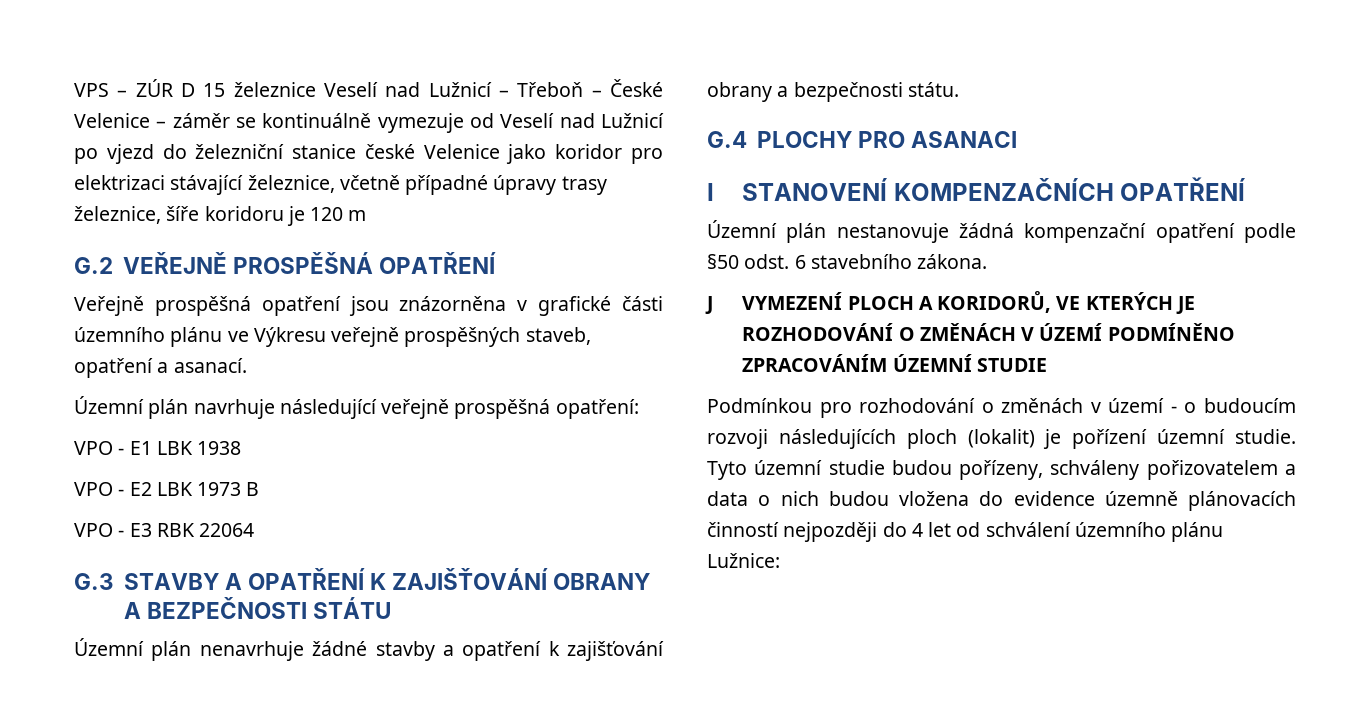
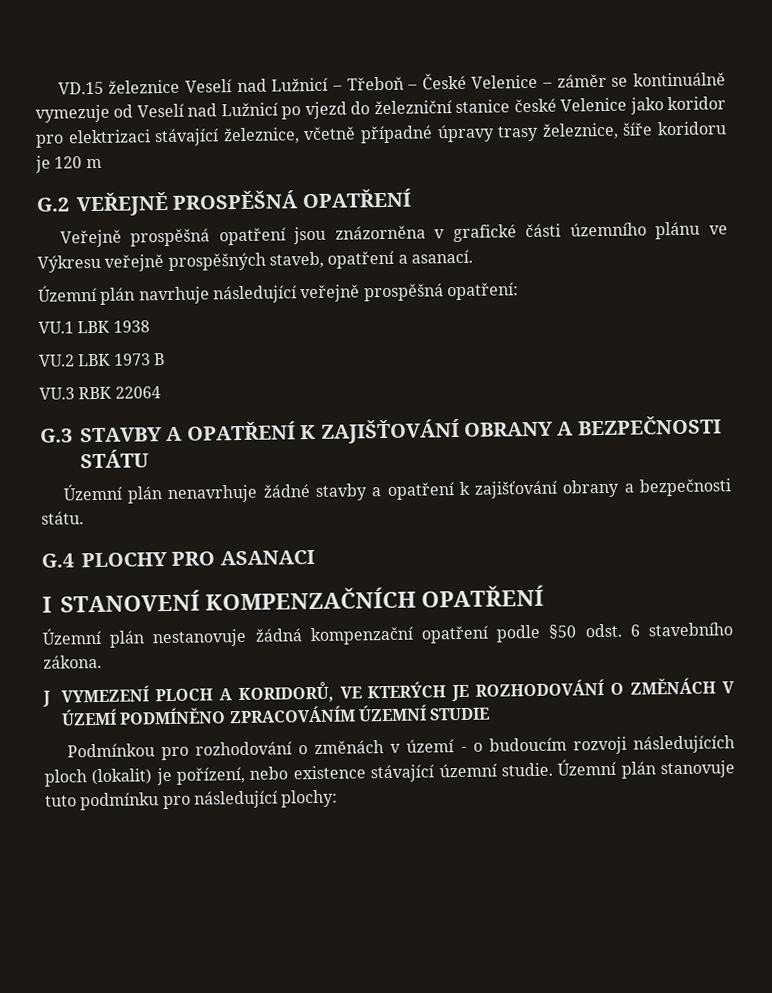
- VPS – ZÚR D 15 železnice Veselí nad Lužnicí – Třeboň – České Velenice – záměr se kontinuálně vymezuje od Veselí nad Lužnicí po vjezd do železniční stanice české Velenice jako koridor pro elektrizaci stávající železnice, včetně případné úpravy trasy železnice, šíře koridoru je 120 m
+ VD.15 železnice Veselí nad Lužnicí – Třeboň – České Velenice – záměr se kontinuálně vymezuje od Veselí nad Lužnicí po vjezd do železniční stanice české Velenice jako koridor pro elektrizaci stávající železnice, včetně případné úpravy trasy železnice, šíře koridoru je 120 m
- VPO - E1 LBK 1938
+ VU.1 LBK 1938
- VPO - E2 LBK 1973 B
+ VU.2 LBK 1973 B
- VPO - E3 RBK 22064
+ VU.3 RBK 22064
- Podmínkou pro rozhodování o změnách v území - o budoucím rozvoji následujících ploch (lokalit) je pořízení územní studie. Tyto územní studie budou pořízeny, schváleny pořizovatelem a data o nich budou vložena do evidence územně plánovacích činností nejpozději do 4 let od schválení územního plánu Lužnice:
+ Podmínkou pro rozhodování o změnách v území - o budoucím rozvoji následujících ploch (lokalit) je pořízení, nebo existence stávající územní studie. Územní plán stanovuje tuto podmínku pro následující plochy:

